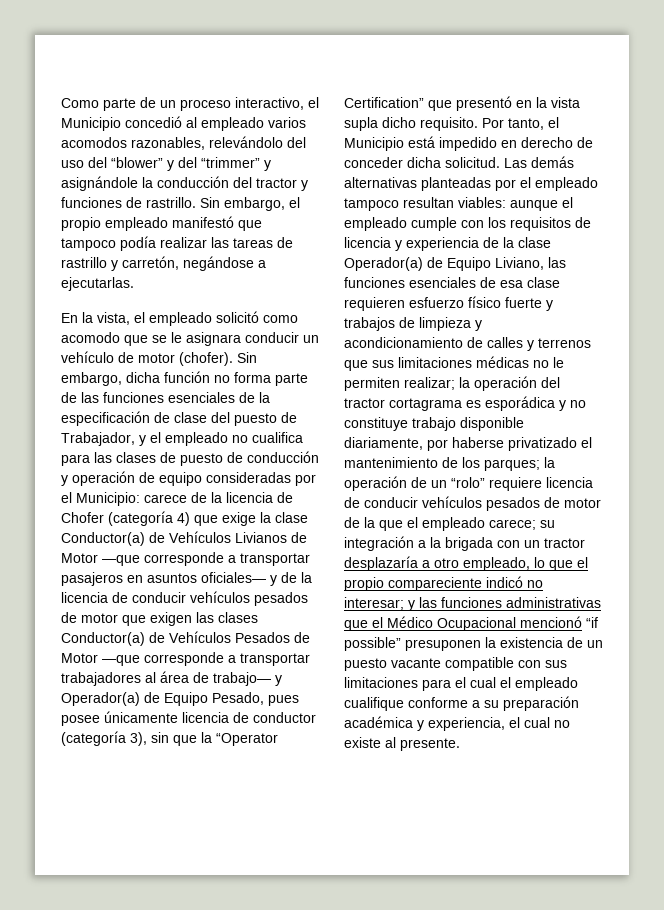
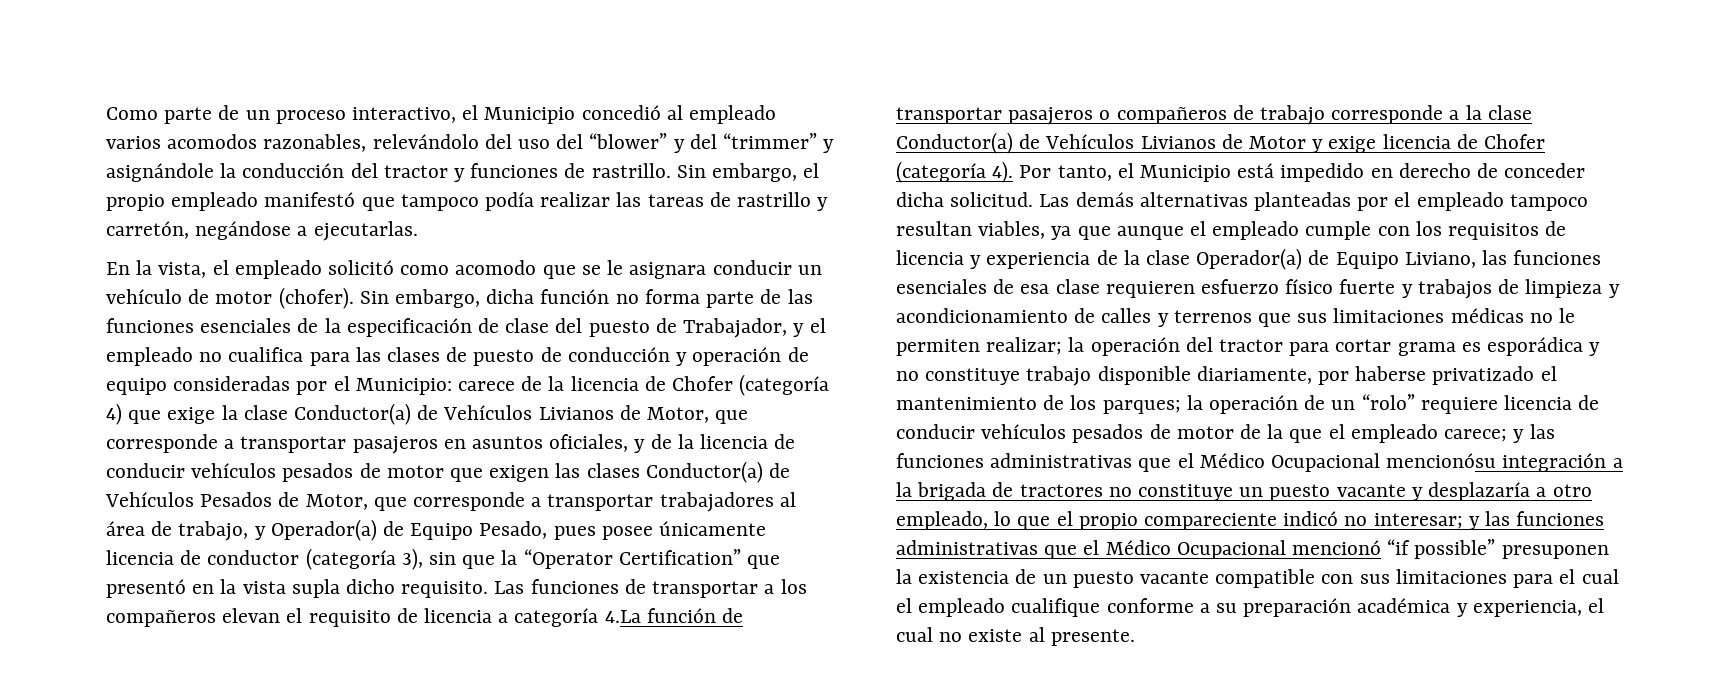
- carece de la licencia de Chofer (categoría 4) que exige la clase Conductor(a) de Vehículos Livianos de Motor —que corresponde a transportar pasajeros en asuntos oficiales— y de la licencia de conducir vehículos pesados de motor que exigen las clases Conductor(a) de Vehículos Pesados de Motor —que corresponde a transportar trabajadores al área de trabajo— y Operador(a) de Equipo Pesado, pues posee únicamente licencia de conductor (categoría 3), sin que la “Operator Certification” que presentó en la vista supla dicho requisito.
+ carece de la licencia de Chofer (categoría 4) que exige la clase Conductor(a) de Vehículos Livianos de Motor, que corresponde a transportar pasajeros en asuntos oficiales, y de la licencia de conducir vehículos pesados de motor que exigen las clases Conductor(a) de Vehículos Pesados de Motor, que corresponde a transportar trabajadores al área de trabajo, y Operador(a) de Equipo Pesado, pues posee únicamente licencia de conductor (categoría 3), sin que la “Operator Certification” que presentó en la vista supla dicho requisito.
+ Las funciones de transportar a los compañeros elevan el requisito de licencia a categoría 4.La función de transportar pasajeros o compañeros de trabajo corresponde a la clase Conductor(a) de Vehículos Livianos de Motor y exige licencia de Chofer (categoría 4).
- Las demás alternativas planteadas por el empleado tampoco resultan viables: aunque el empleado cumple con los requisitos de licencia y experiencia de la clase Operador(a) de Equipo Liviano, las funciones esenciales de esa clase requieren esfuerzo físico fuerte y trabajos de limpieza y acondicionamiento de calles y terrenos que sus limitaciones médicas no le permiten realizar;
+ Las demás alternativas planteadas por el empleado tampoco resultan viables, ya que aunque el empleado cumple con los requisitos de licencia y experiencia de la clase Operador(a) de Equipo Liviano, las funciones esenciales de esa clase requieren esfuerzo físico fuerte y trabajos de limpieza y acondicionamiento de calles y terrenos que sus limitaciones médicas no le permiten realizar;
- la operación del tractor cortagrama es esporádica y no constituye trabajo disponible diariamente, por haberse privatizado el mantenimiento de los parques;
+ la operación del tractor para cortar grama es esporádica y no constituye trabajo disponible diariamente, por haberse privatizado el mantenimiento de los parques;
- su integración a la brigada con un tractor desplazaría a otro empleado, lo que el propio compareciente indicó no interesar;
+ y las funciones administrativas que el Médico Ocupacional mencionósu integración a la brigada de tractores no constituye un puesto vacante y desplazaría a otro empleado, lo que el propio compareciente indicó no interesar;

